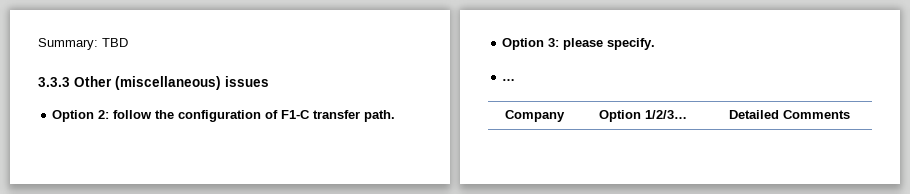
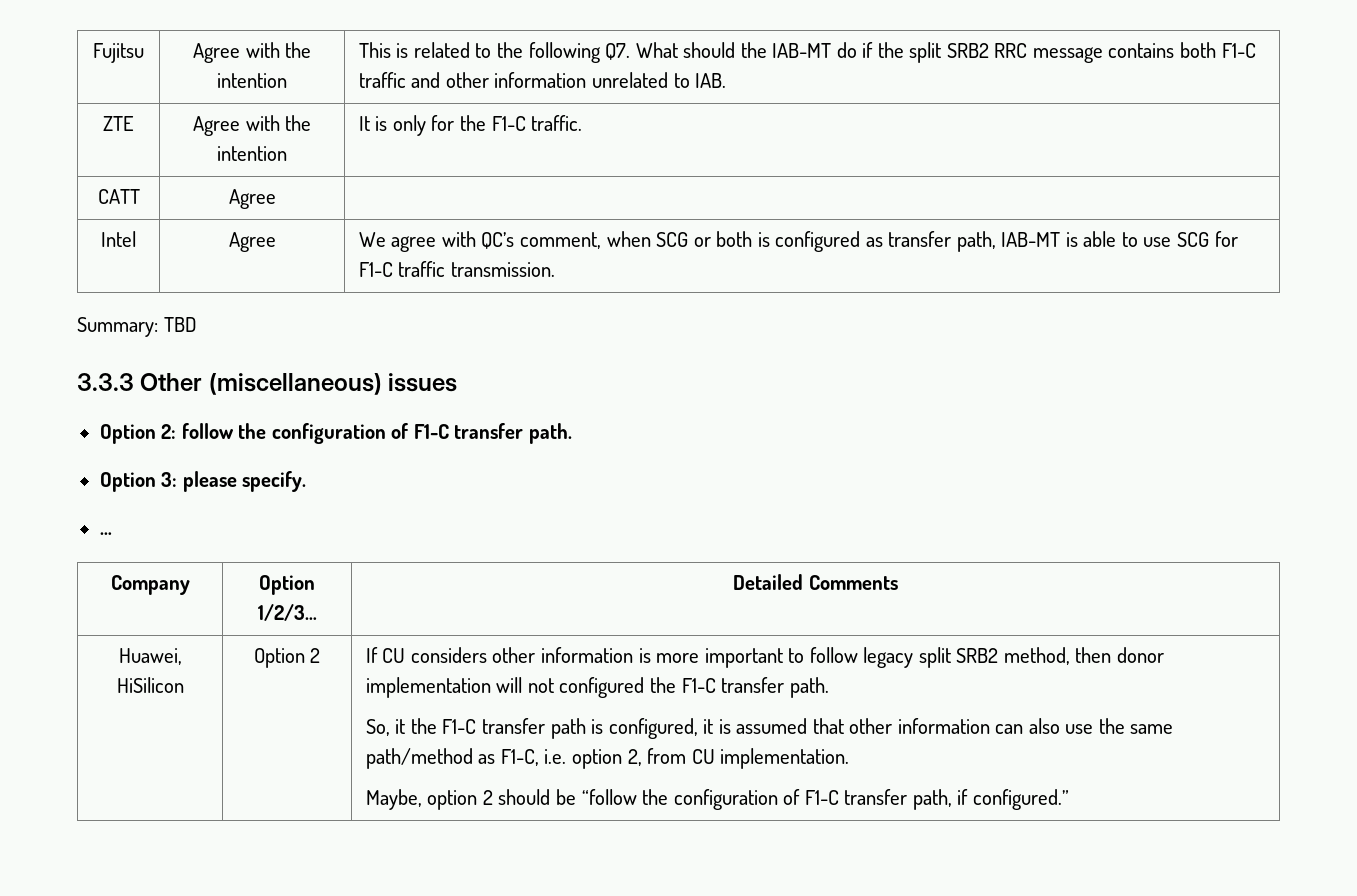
+ Fujitsu | Agree with the intention | This is related to the following Q7. What should the IAB-MT do if the split SRB2 RRC message contains both F1-C traffic and other information unrelated to IAB.
+ ZTE | Agree with the intention | It is only for the F1-C traffic.
+ CATT | Agree |
+ Intel | Agree | We agree with QC’s comment, when SCG or both is configured as transfer path, IAB-MT is able to use SCG for F1-C traffic transmission.
+ Huawei, HiSilicon | Option 2 | If CU considers other information is more important to follow legacy split SRB2 method, then donor implementation will not configured the F1-C transfer path.
+ So, it the F1-C transfer path is configured, it is assumed that other information can also use the same path/method as F1-C, i.e. option 2, from CU implementation.
+ Maybe, option 2 should be “follow the configuration of F1-C transfer path, if configured.”

